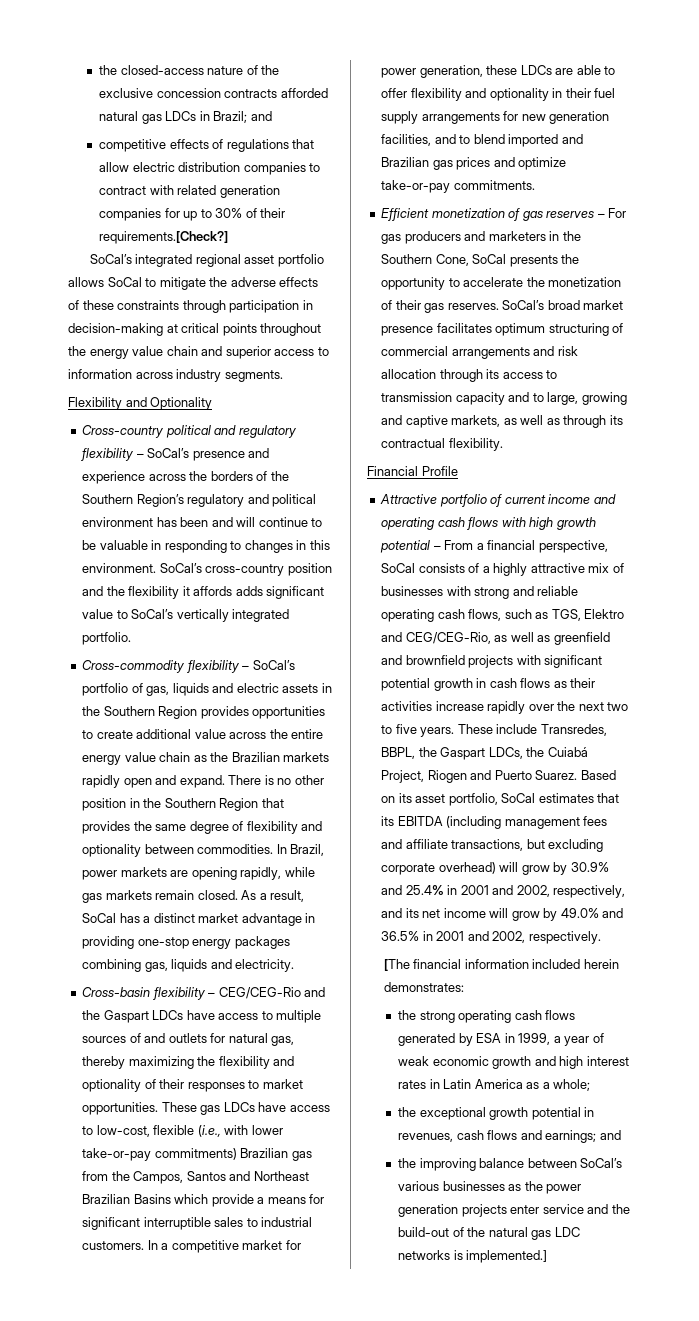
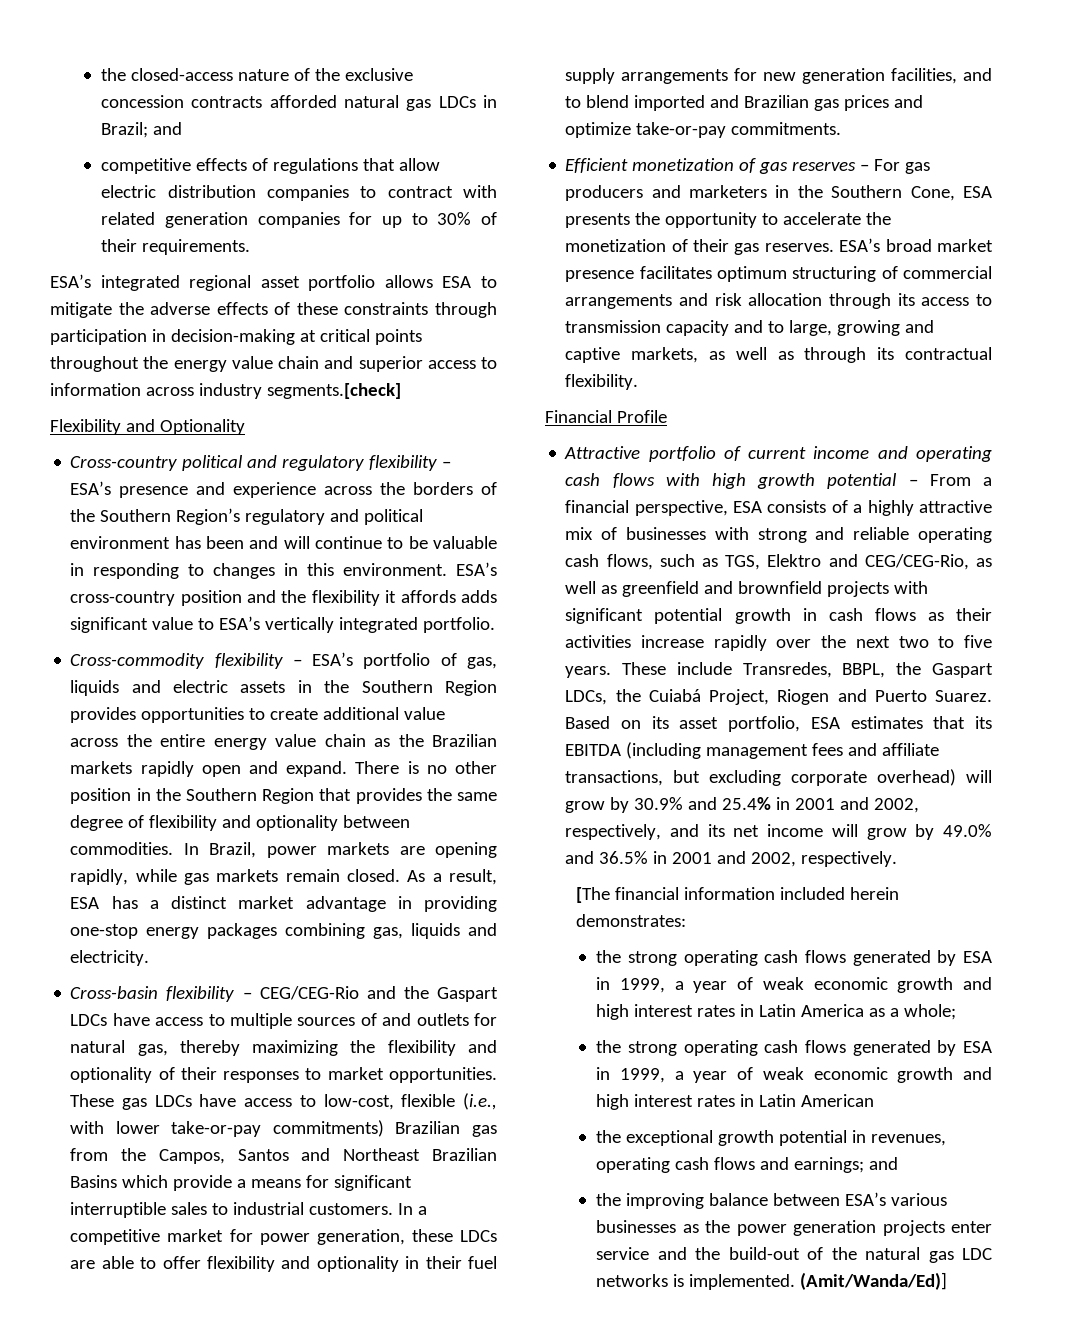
- competitive effects of regulations that allow electric distribution companies to contract with related generation companies for up to 30% of their requirements.[Check?]
- SoCal’s integrated regional asset portfolio allows SoCal to mitigate the adverse effects of these constraints through participation in decision-making at critical points throughout the energy value chain and superior access to information across industry segments.
+ competitive effects of regulations that allow electric distribution companies to contract with related generation companies for up to 30% of their requirements.
+ ESA’s integrated regional asset portfolio allows ESA to mitigate the adverse effects of these constraints through participation in decision-making at critical points throughout the energy value chain and superior access to information across industry segments.[check]
- Cross-country political and regulatory flexibility – SoCal’s presence and experience across the borders of the Southern Region’s regulatory and political environment has been and will continue to be valuable in responding to changes in this environment.
+ Cross-country political and regulatory flexibility – ESA’s presence and experience across the borders of the Southern Region’s regulatory and political environment has been and will continue to be valuable in responding to changes in this environment.
- SoCal’s cross-country position and the flexibility it affords adds significant value to SoCal’s vertically integrated portfolio.
+ ESA’s cross-country position and the flexibility it affords adds significant value to ESA’s vertically integrated portfolio.
- Cross-commodity flexibility – SoCal’s portfolio of gas, liquids and electric assets in the Southern Region provides opportunities to create additional value across the entire energy value chain as the Brazilian markets rapidly open and expand.
+ Cross-commodity flexibility – ESA’s portfolio of gas, liquids and electric assets in the Southern Region provides opportunities to create additional value across the entire energy value chain as the Brazilian markets rapidly open and expand.
- As a result, SoCal has a distinct market advantage in providing one-stop energy packages combining gas, liquids and electricity.
+ As a result, ESA has a distinct market advantage in providing one-stop energy packages combining gas, liquids and electricity.
- Efficient monetization of gas reserves – For gas producers and marketers in the Southern Cone, SoCal presents the opportunity to accelerate the monetization of their gas reserves.
+ Efficient monetization of gas reserves – For gas producers and marketers in the Southern Cone, ESA presents the opportunity to accelerate the monetization of their gas reserves.
- SoCal’s broad market presence facilitates optimum structuring of commercial arrangements and risk allocation through its access to transmission capacity and to large, growing and captive markets, as well as through its contractual flexibility.
+ ESA’s broad market presence facilitates optimum structuring of commercial arrangements and risk allocation through its access to transmission capacity and to large, growing and captive markets, as well as through its contractual flexibility.
- Attractive portfolio of current income and operating cash flows with high growth potential – From a financial perspective, SoCal consists of a highly attractive mix of businesses with strong and reliable operating cash flows, such as TGS, Elektro and CEG/CEG-Rio, as well as greenfield and brownfield projects with significant potential growth in cash flows as their activities increase rapidly over the next two to five years.
+ Attractive portfolio of current income and operating cash flows with high growth potential – From a financial perspective, ESA consists of a highly attractive mix of businesses with strong and reliable operating cash flows, such as TGS, Elektro and CEG/CEG-Rio, as well as greenfield and brownfield projects with significant potential growth in cash flows as their activities increase rapidly over the next two to five years.
- Based on its asset portfolio, SoCal estimates that its EBITDA (including management fees and affiliate transactions, but excluding corporate overhead) will grow by 30.9% and 25.4% in 2001 and 2002, respectively, and its net income will grow by 49.0% and 36.5% in 2001 and 2002, respectively.
+ Based on its asset portfolio, ESA estimates that its EBITDA (including management fees and affiliate transactions, but excluding corporate overhead) will grow by 30.9% and 25.4% in 2001 and 2002, respectively, and its net income will grow by 49.0% and 36.5% in 2001 and 2002, respectively.
+ the strong operating cash flows generated by ESA in 1999, a year of weak economic growth and high interest rates in Latin American
- the exceptional growth potential in revenues, cash flows and earnings; and
+ the exceptional growth potential in revenues, operating cash flows and earnings; and
- the improving balance between SoCal’s various businesses as the power generation projects enter service and the build-out of the natural gas LDC networks is implemented.]
+ the improving balance between ESA’s various businesses as the power generation projects enter service and the build-out of the natural gas LDC networks is implemented. (Amit/Wanda/Ed)]

